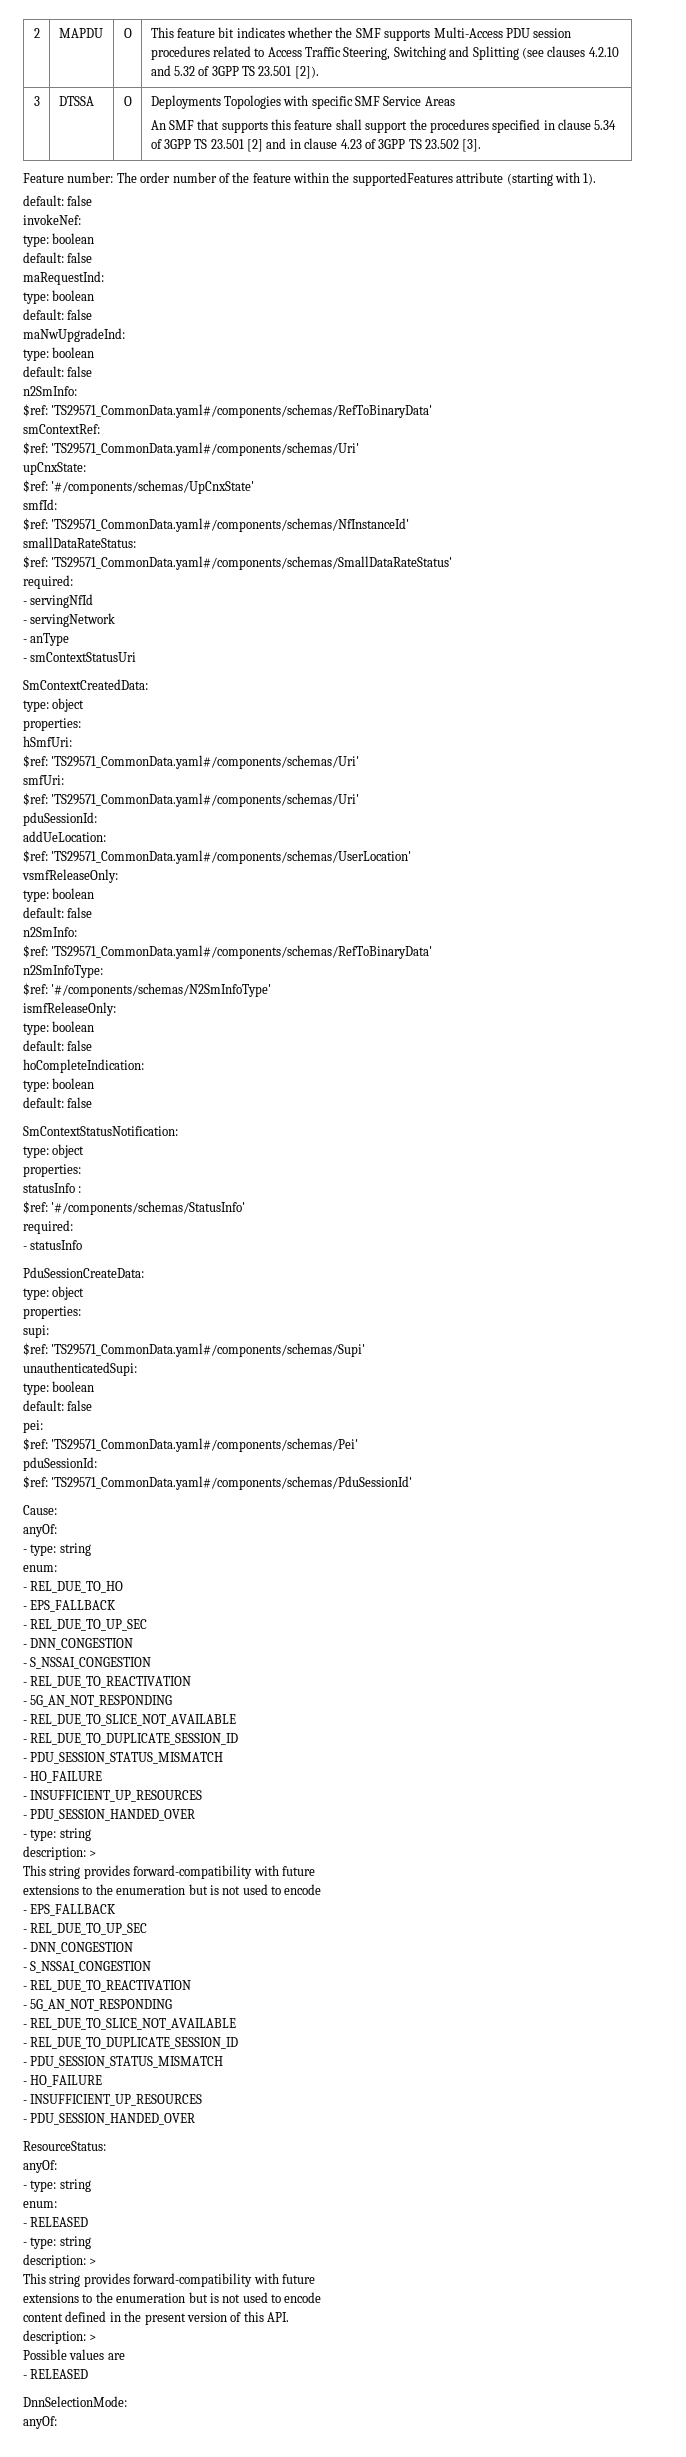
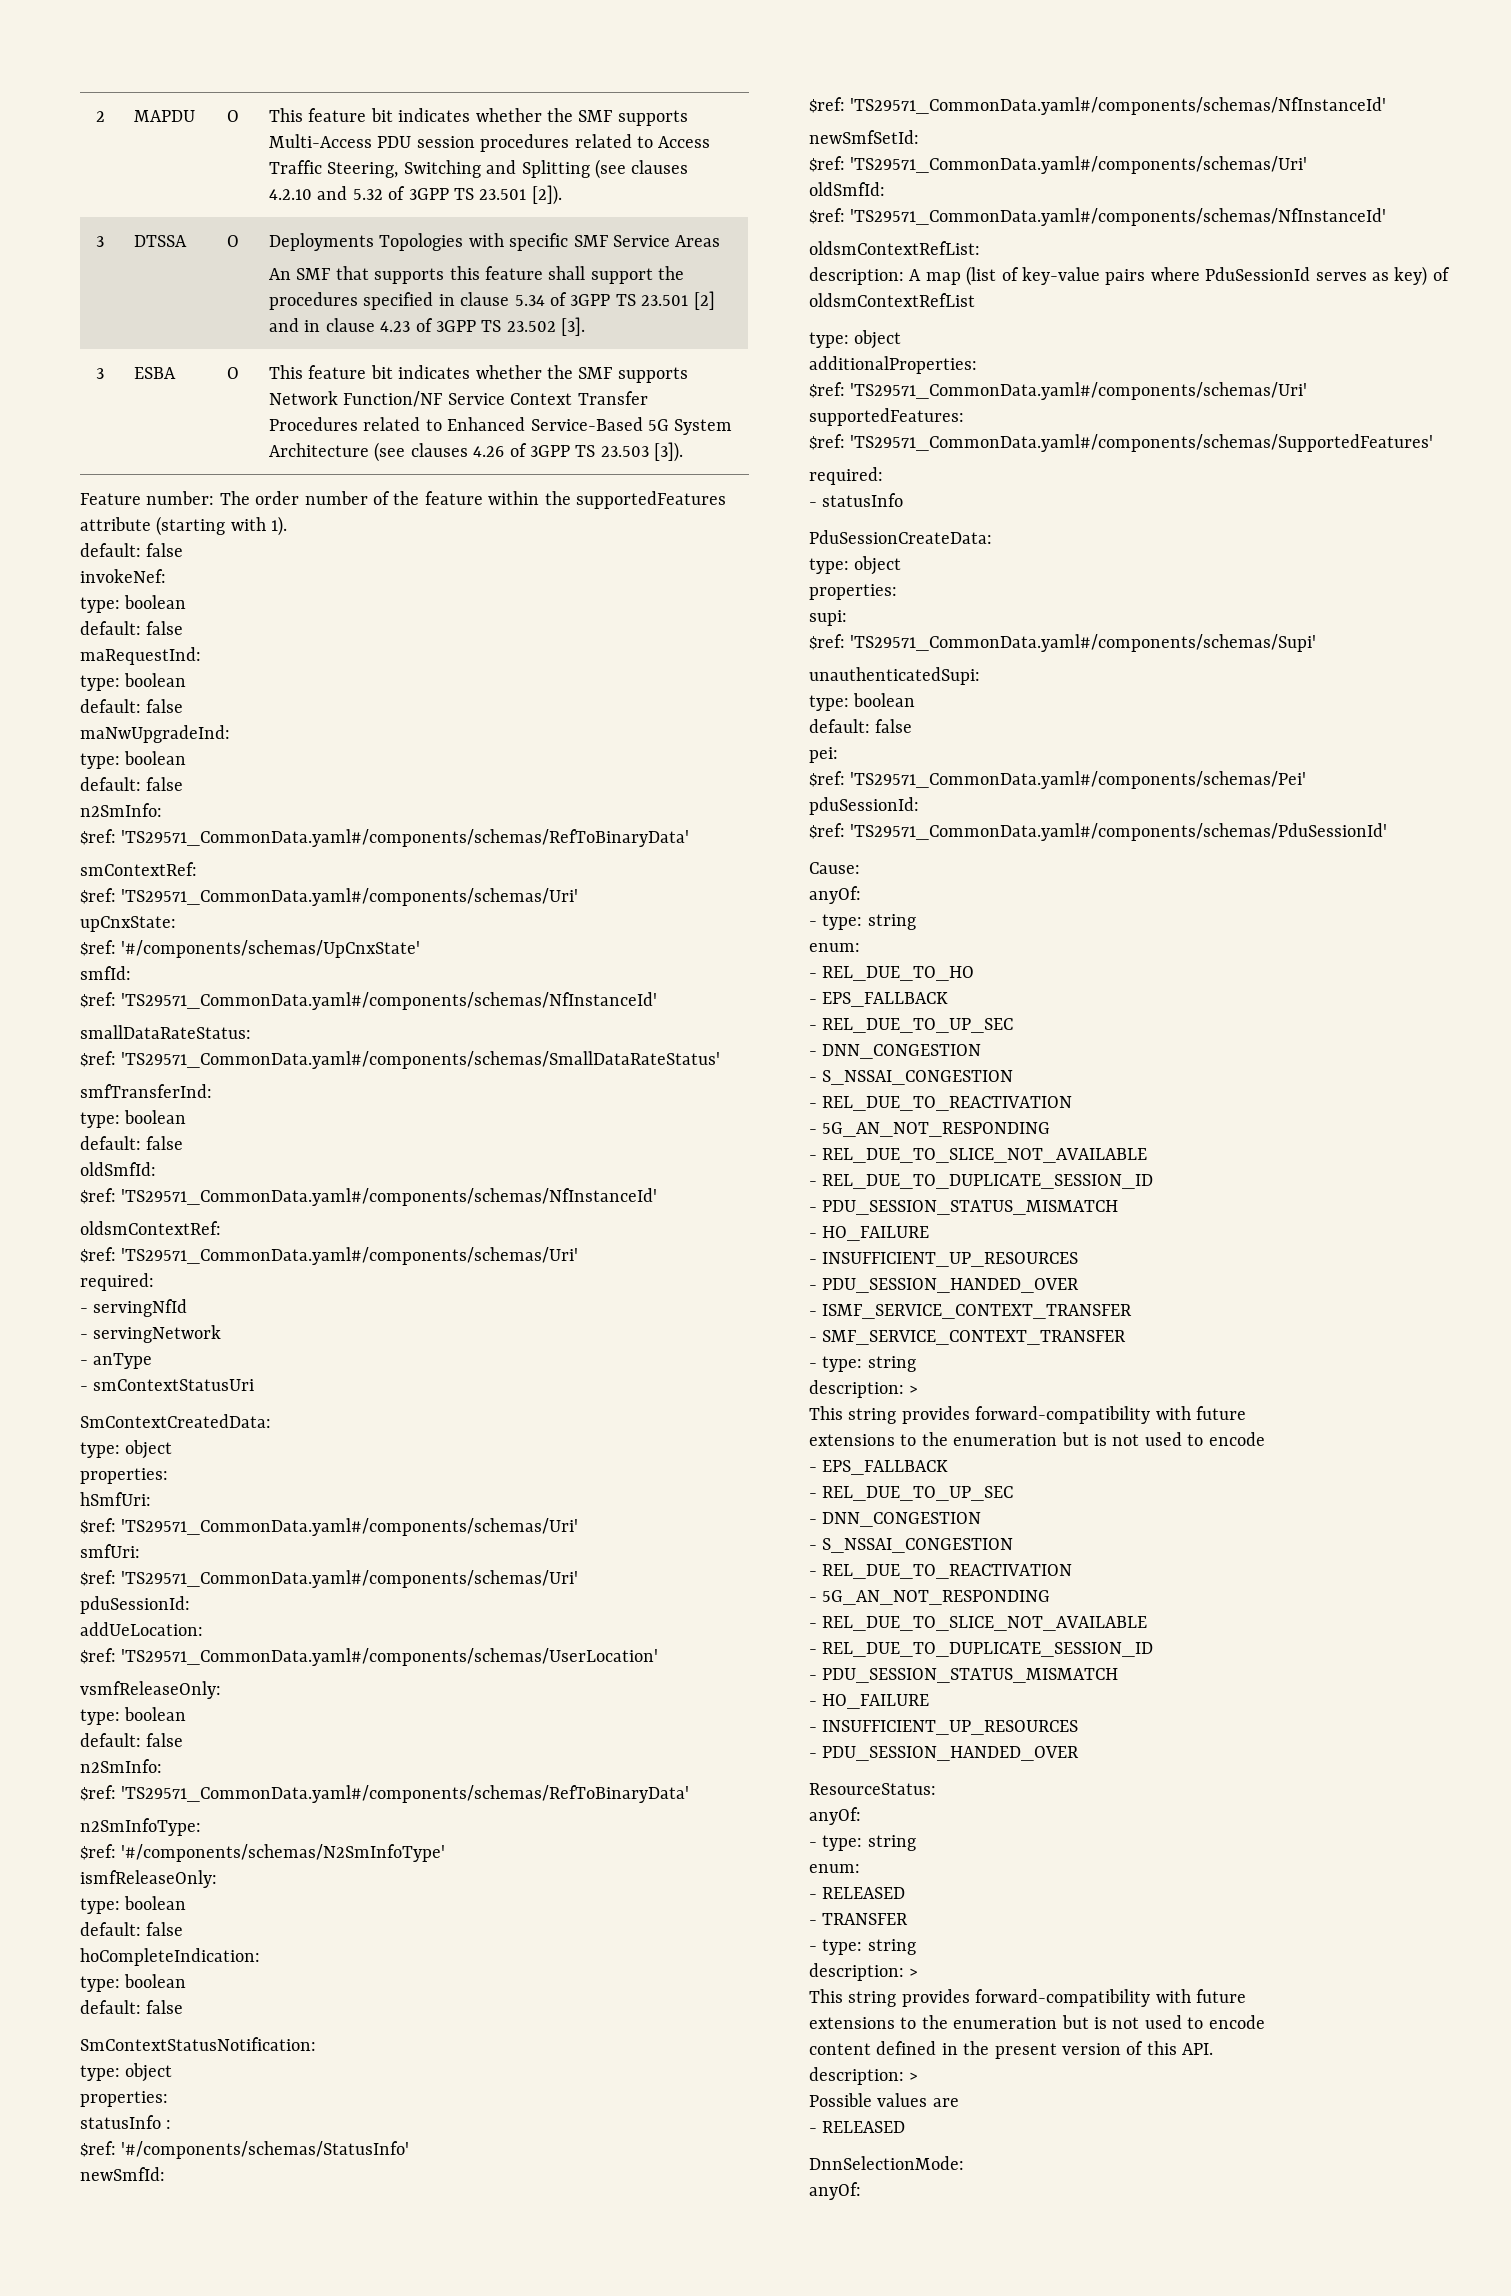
+ 3 | ESBA | O | This feature bit indicates whether the SMF supports Network Function/NF Service Context Transfer Procedures related to Enhanced Service-Based 5G System Architecture (see clauses 4.26 of 3GPP TS 23.503 [3]).
+ smfTransferInd:
+ type: boolean
+ default: false
+ oldSmfId:
+ $ref: 'TS29571_CommonData.yaml#/components/schemas/NfInstanceId'
+ oldsmContextRef:
+ $ref: 'TS29571_CommonData.yaml#/components/schemas/Uri'
+ newSmfId:
+ $ref: 'TS29571_CommonData.yaml#/components/schemas/NfInstanceId'
+ newSmfSetId:
+ $ref: 'TS29571_CommonData.yaml#/components/schemas/Uri'
+ oldSmfId:
+ $ref: 'TS29571_CommonData.yaml#/components/schemas/NfInstanceId'
+ oldsmContextRefList:
+ description: A map (list of key-value pairs where PduSessionId serves as key) of oldsmContextRefList
+ type: object
+ additionalProperties:
+ $ref: 'TS29571_CommonData.yaml#/components/schemas/Uri'
+ supportedFeatures:
+ $ref: 'TS29571_CommonData.yaml#/components/schemas/SupportedFeatures'
+ - ISMF_SERVICE_CONTEXT_TRANSFER
+ - SMF_SERVICE_CONTEXT_TRANSFER
+ - TRANSFER

